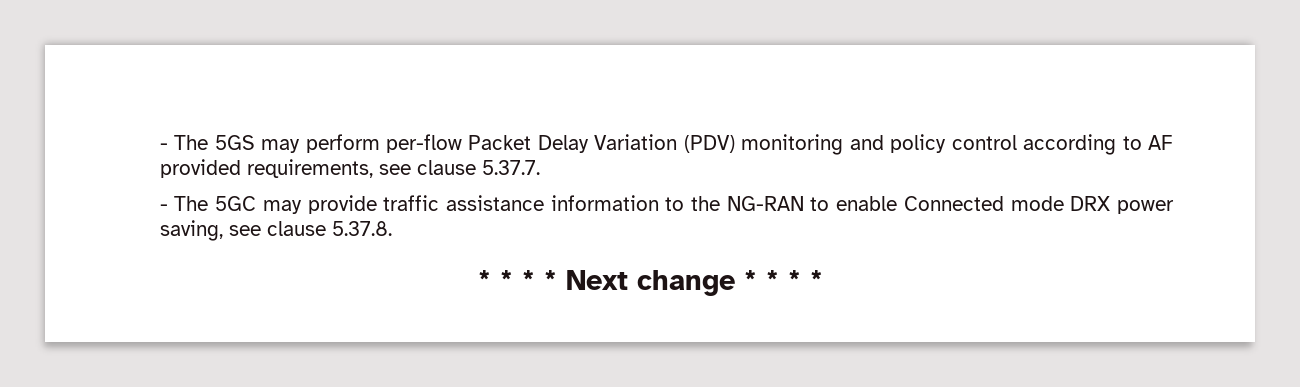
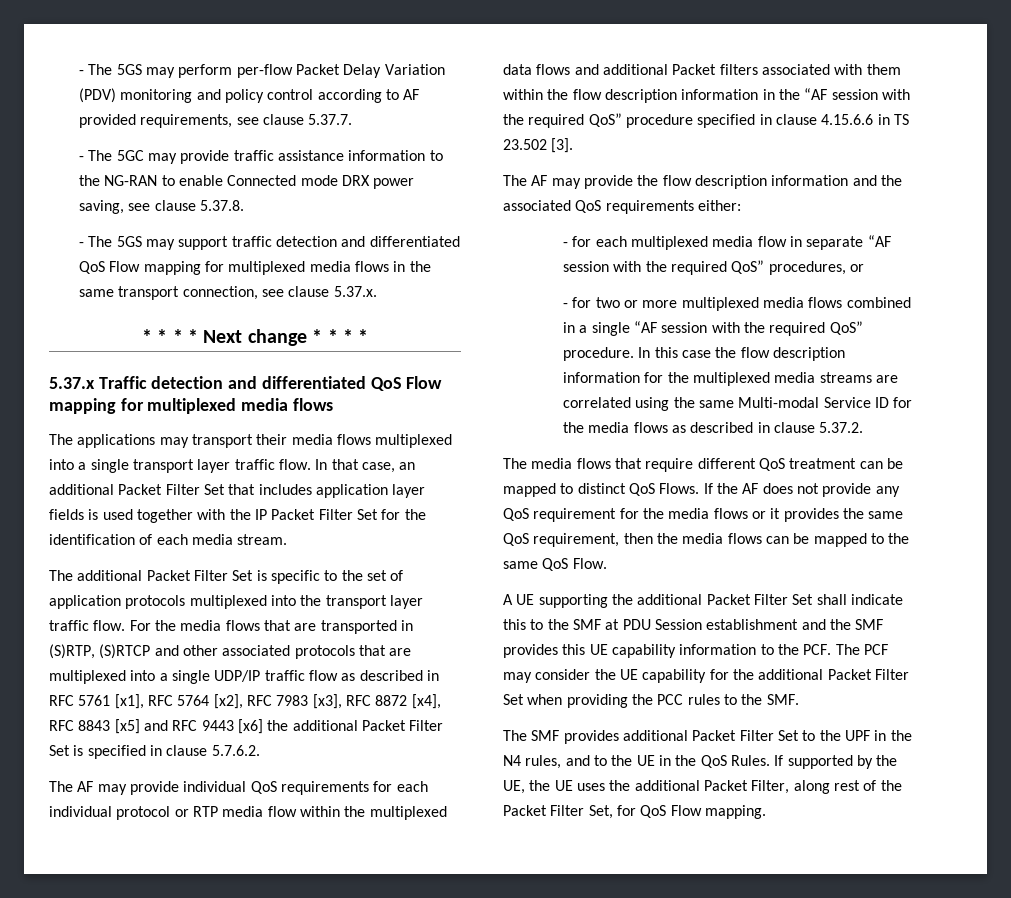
+ - The 5GS may support traffic detection and differentiated QoS Flow mapping for multiplexed media flows in the same transport connection, see clause 5.37.x.
+ 5.37.x Traffic detection and differentiated QoS Flow mapping for multiplexed media flows
+ The applications may transport their media flows multiplexed into a single transport layer traffic flow. In that case, an additional Packet Filter Set that includes application layer fields is used together with the IP Packet Filter Set for the identification of each media stream.
+ The additional Packet Filter Set is specific to the set of application protocols multiplexed into the transport layer traffic flow. For the media flows that are transported in (S)RTP, (S)RTCP and other associated protocols that are multiplexed into a single UDP/IP traffic flow as described in RFC 5761 [x1], RFC 5764 [x2], RFC 7983 [x3], RFC 8872 [x4], RFC 8843 [x5] and RFC 9443 [x6] the additional Packet Filter Set is specified in clause 5.7.6.2.
+ The AF may provide individual QoS requirements for each individual protocol or RTP media flow within the multiplexed data flows and additional Packet filters associated with them within the flow description information in the “AF session with the required QoS” procedure specified in clause 4.15.6.6 in TS 23.502 [3].
+ The AF may provide the flow description information and the associated QoS requirements either:
+ - for each multiplexed media flow in separate “AF session with the required QoS” procedures, or
+ - for two or more multiplexed media flows combined in a single “AF session with the required QoS” procedure. In this case the flow description information for the multiplexed media streams are correlated using the same Multi-modal Service ID for the media flows as described in clause 5.37.2.
+ The media flows that require different QoS treatment can be mapped to distinct QoS Flows. If the AF does not provide any QoS requirement for the media flows or it provides the same QoS requirement, then the media flows can be mapped to the same QoS Flow.
+ A UE supporting the additional Packet Filter Set shall indicate this to the SMF at PDU Session establishment and the SMF provides this UE capability information to the PCF. The PCF may consider the UE capability for the additional Packet Filter Set when providing the PCC rules to the SMF.
+ The SMF provides additional Packet Filter Set to the UPF in the N4 rules, and to the UE in the QoS Rules. If supported by the UE, the UE uses the additional Packet Filter, along rest of the Packet Filter Set, for QoS Flow mapping.

